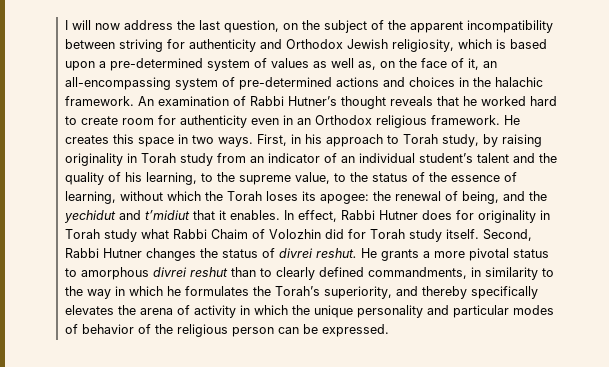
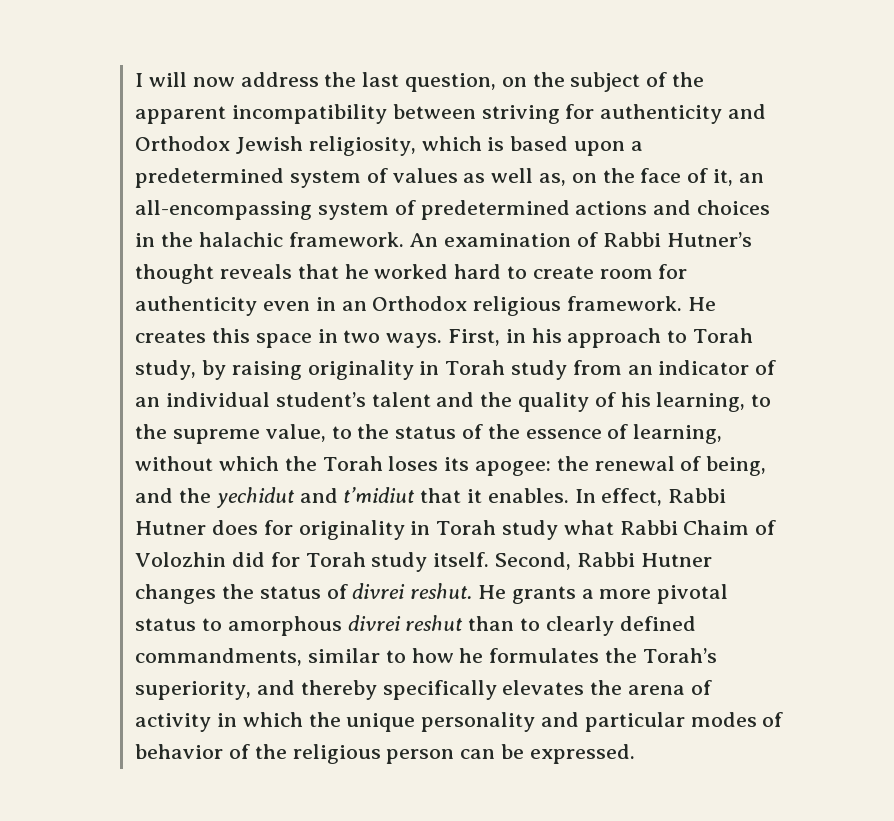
- I will now address the last question, on the subject of the apparent incompatibility between striving for authenticity and Orthodox Jewish religiosity, which is based upon a pre-determined system of values as well as, on the face of it, an all-encompassing system of pre-determined actions and choices in the halachic framework.
+ I will now address the last question, on the subject of the apparent incompatibility between striving for authenticity and Orthodox Jewish religiosity, which is based upon a predetermined system of values as well as, on the face of it, an all-encompassing system of predetermined actions and choices in the halachic framework.
- He grants a more pivotal status to amorphous divrei reshut than to clearly defined commandments, in similarity to the way in which he formulates the Torah’s superiority, and thereby specifically elevates the arena of activity in which the unique personality and particular modes of behavior of the religious person can be expressed.
+ He grants a more pivotal status to amorphous divrei reshut than to clearly defined commandments, similar to how he formulates the Torah’s superiority, and thereby specifically elevates the arena of activity in which the unique personality and particular modes of behavior of the religious person can be expressed.

